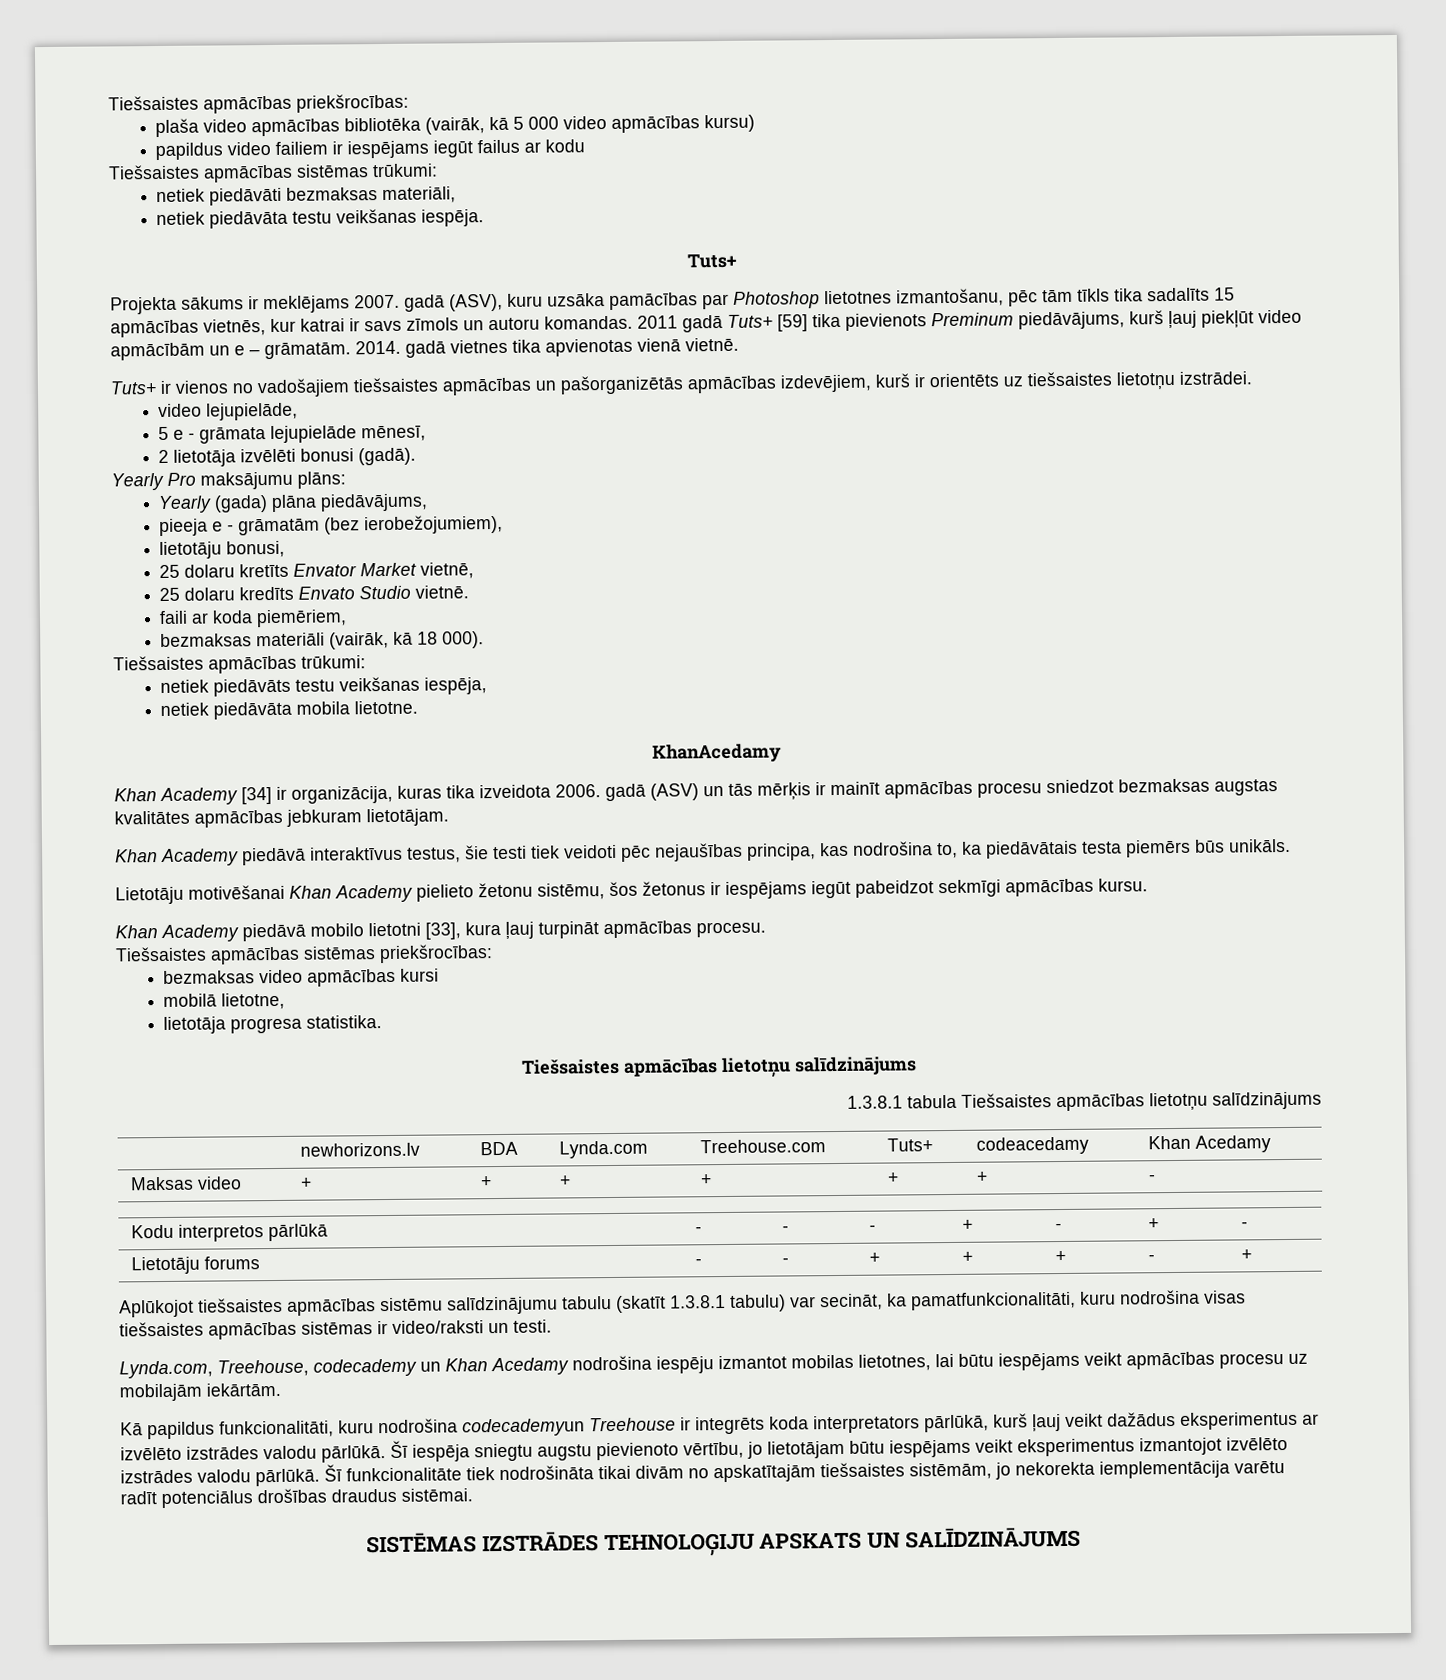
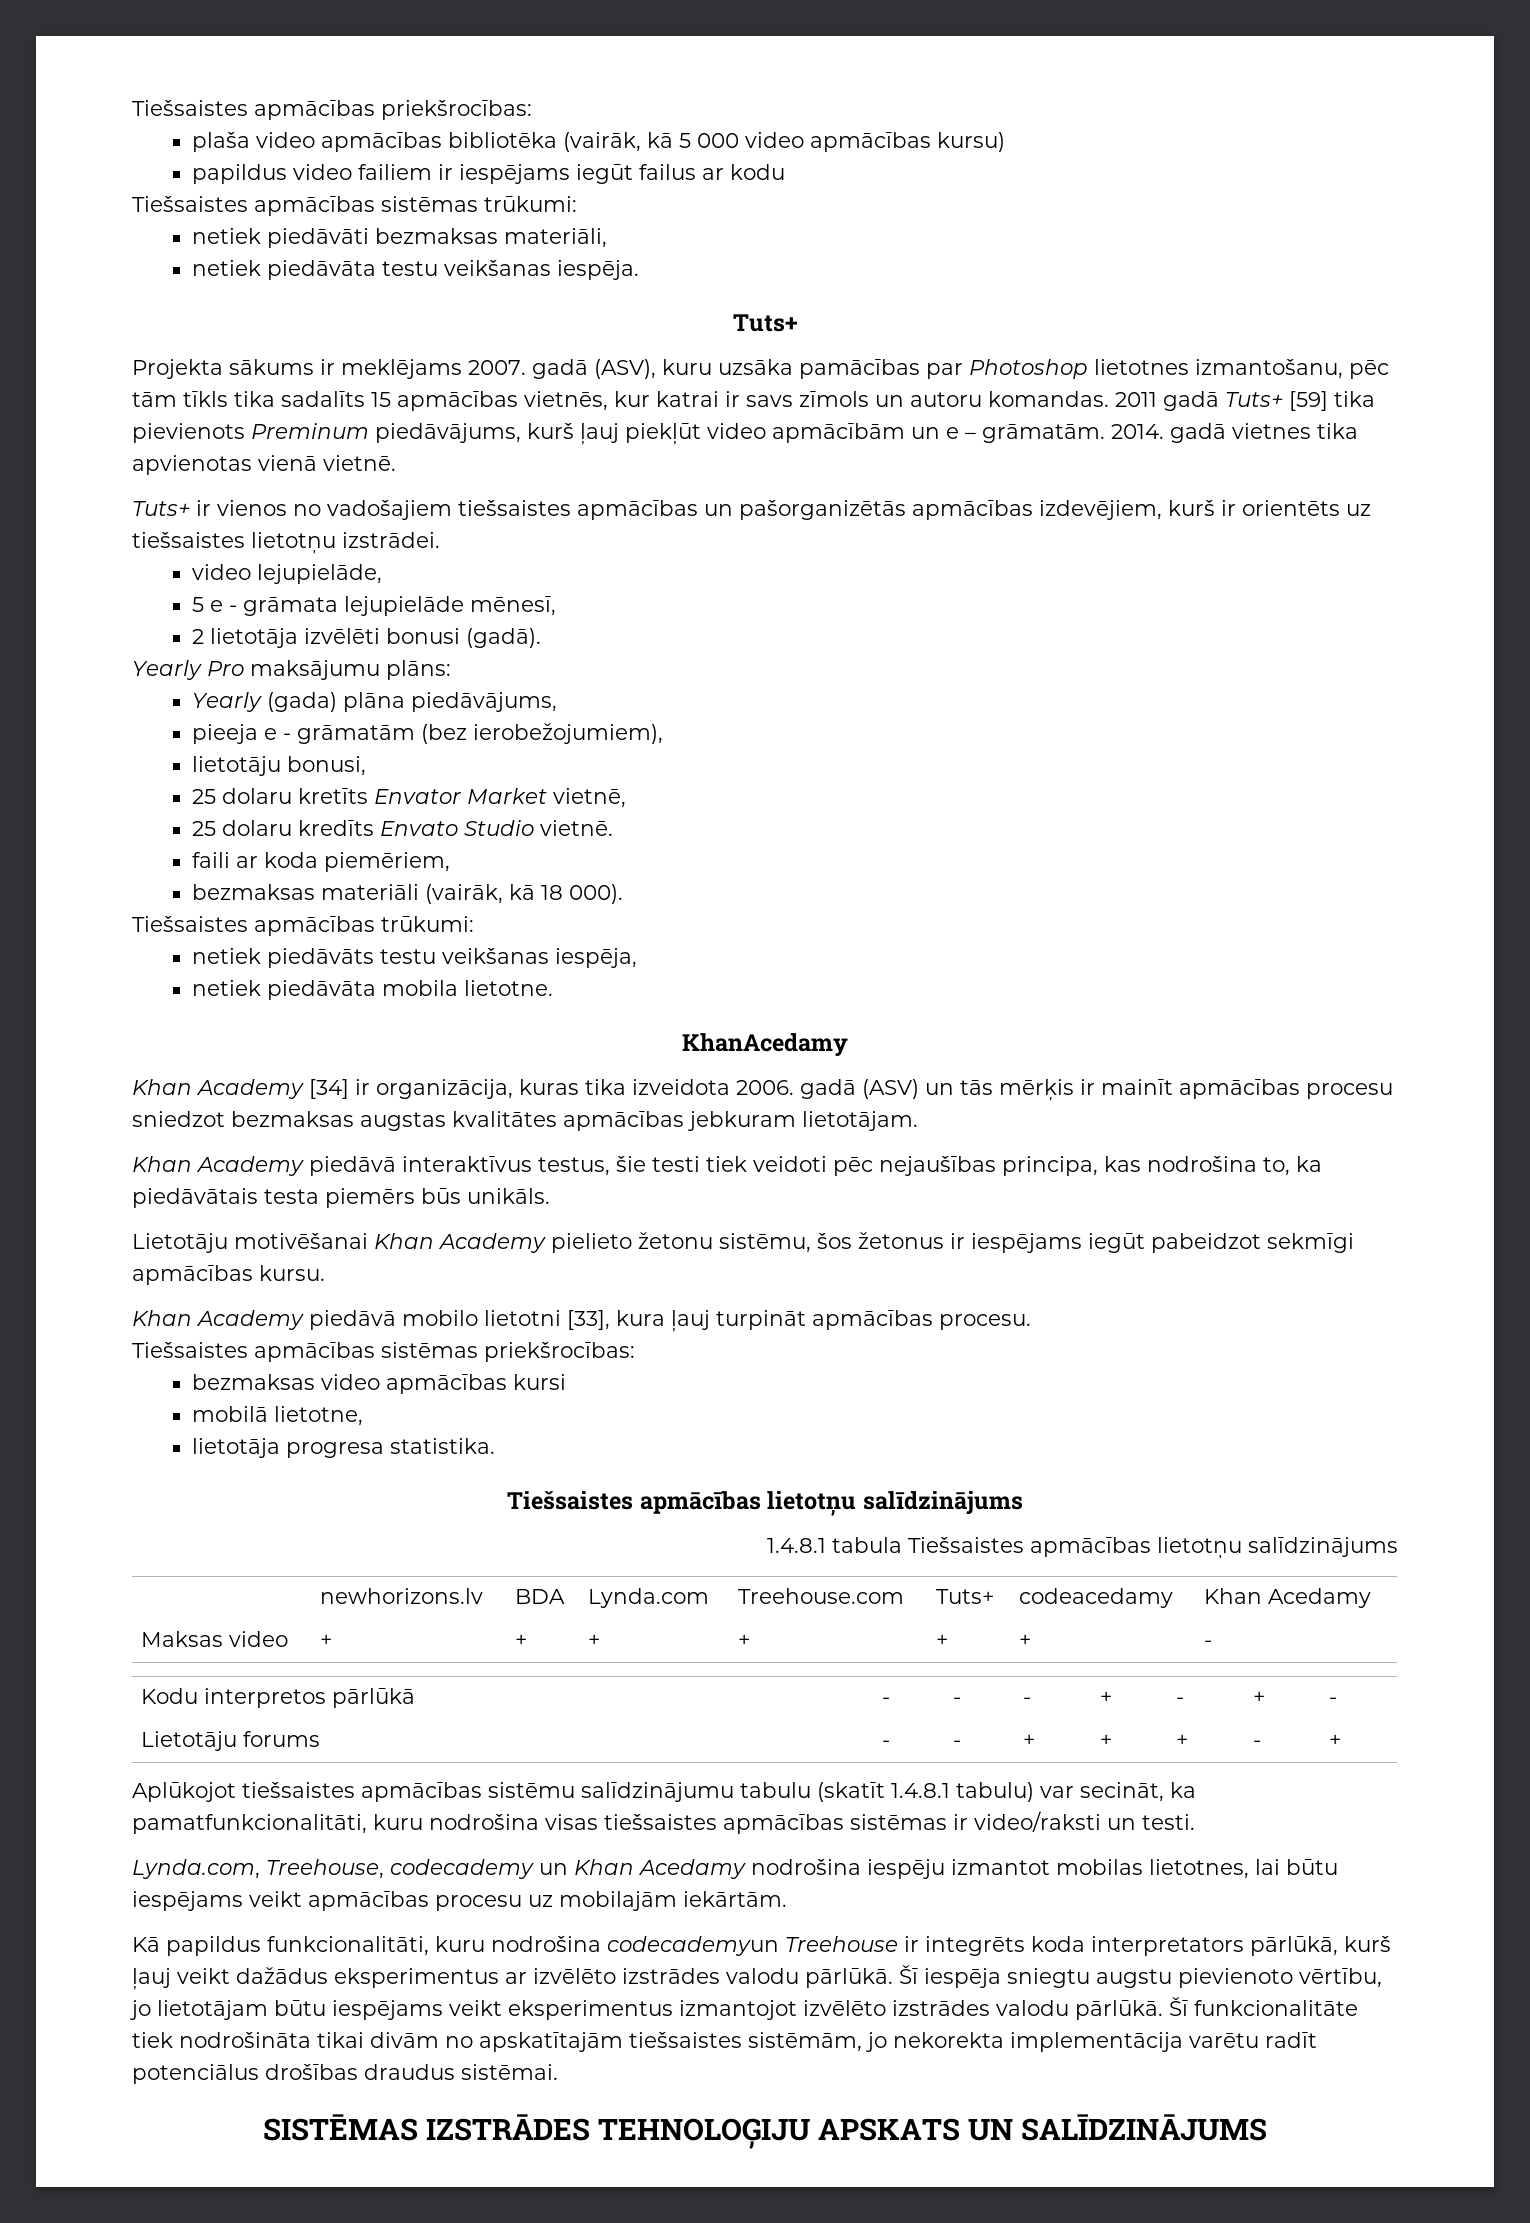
- 1.3.8.1 tabula Tiešsaistes apmācības lietotņu salīdzinājums
+ 1.4.8.1 tabula Tiešsaistes apmācības lietotņu salīdzinājums
- Aplūkojot tiešsaistes apmācības sistēmu salīdzinājumu tabulu (skatīt 1.3.8.1 tabulu) var secināt, ka pamatfunkcionalitāti, kuru nodrošina visas tiešsaistes apmācības sistēmas ir video/raksti un testi.
+ Aplūkojot tiešsaistes apmācības sistēmu salīdzinājumu tabulu (skatīt 1.4.8.1 tabulu) var secināt, ka pamatfunkcionalitāti, kuru nodrošina visas tiešsaistes apmācības sistēmas ir video/raksti un testi.
- Šī funkcionalitāte tiek nodrošināta tikai divām no apskatītajām tiešsaistes sistēmām, jo nekorekta iemplementācija varētu radīt potenciālus drošības draudus sistēmai.
+ Šī funkcionalitāte tiek nodrošināta tikai divām no apskatītajām tiešsaistes sistēmām, jo nekorekta implementācija varētu radīt potenciālus drošības draudus sistēmai.

